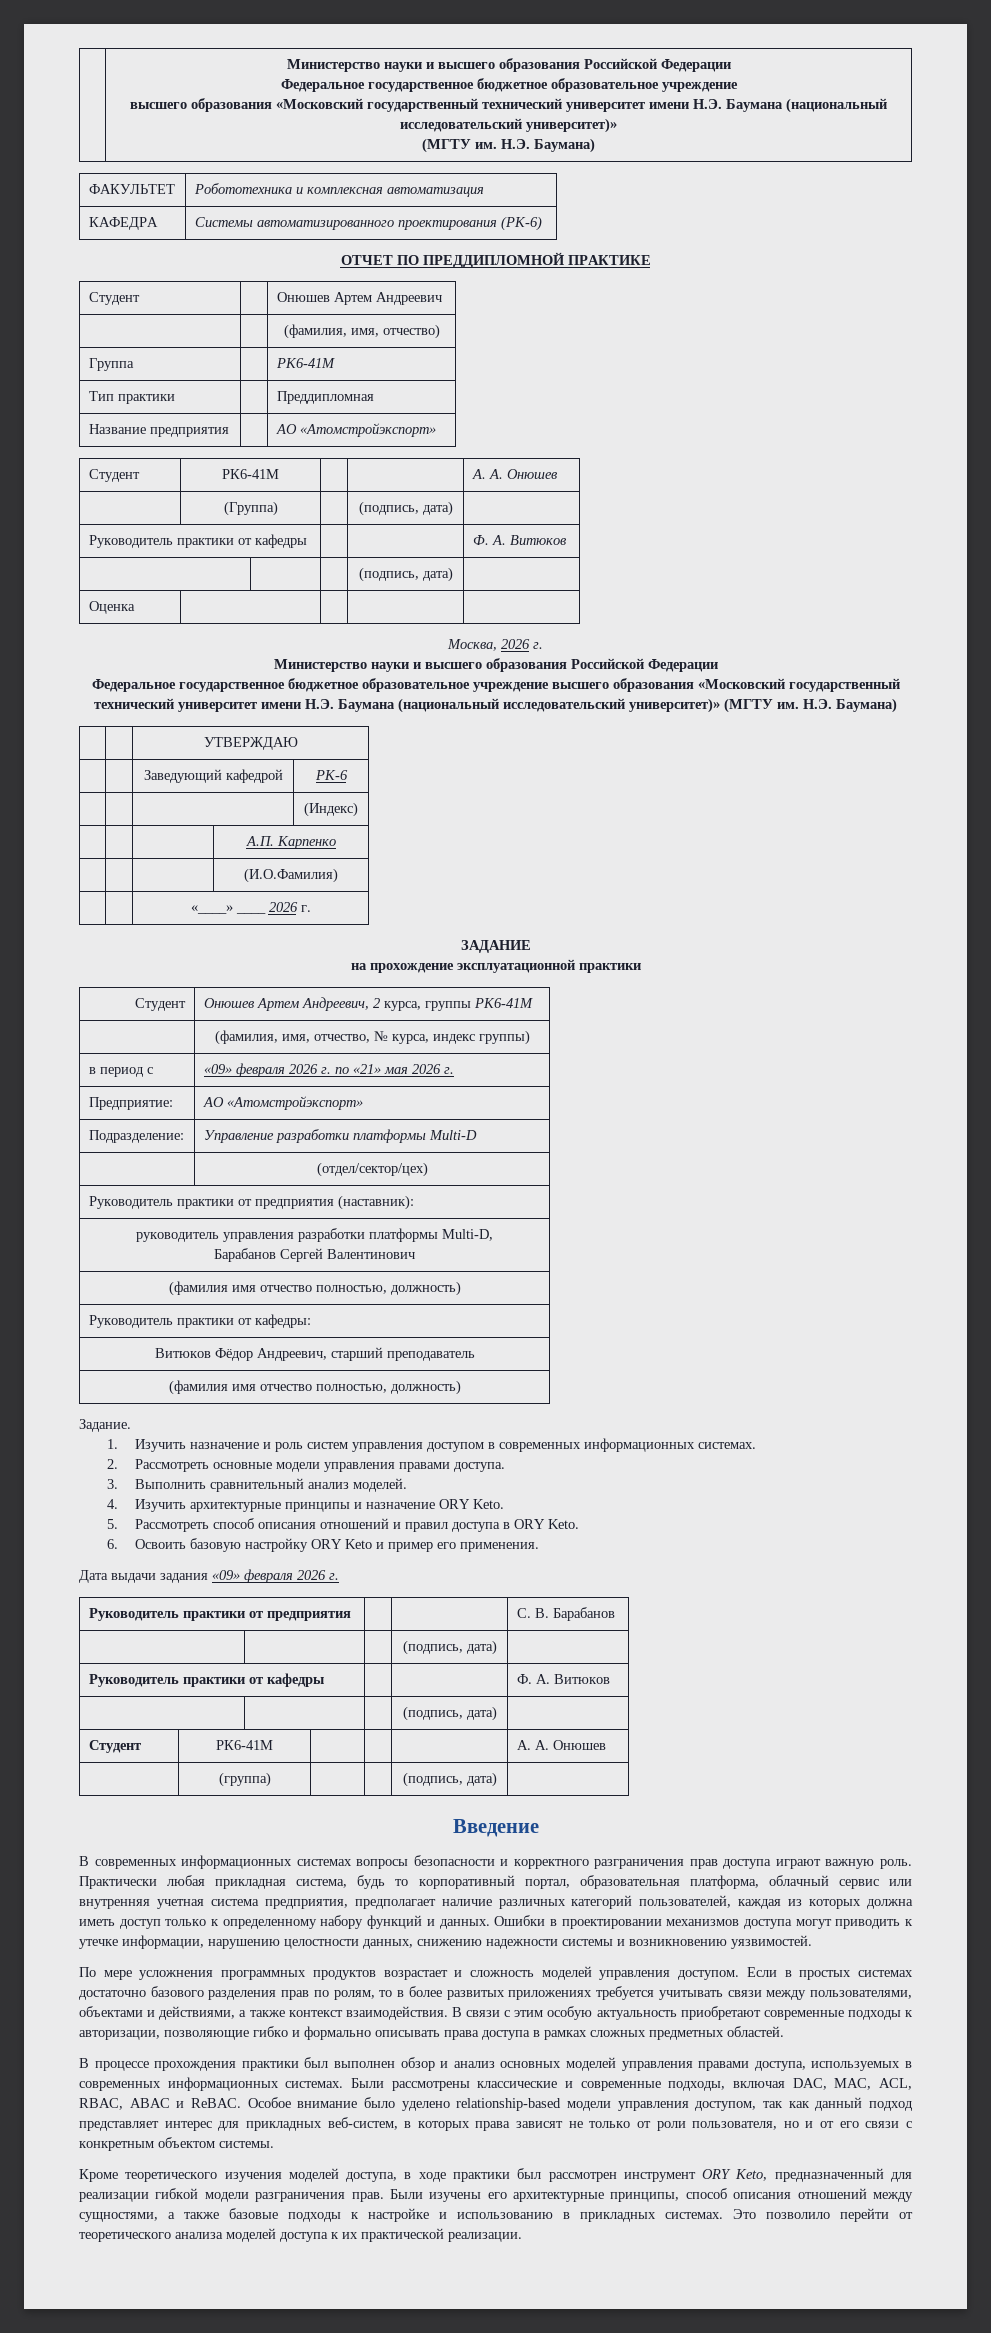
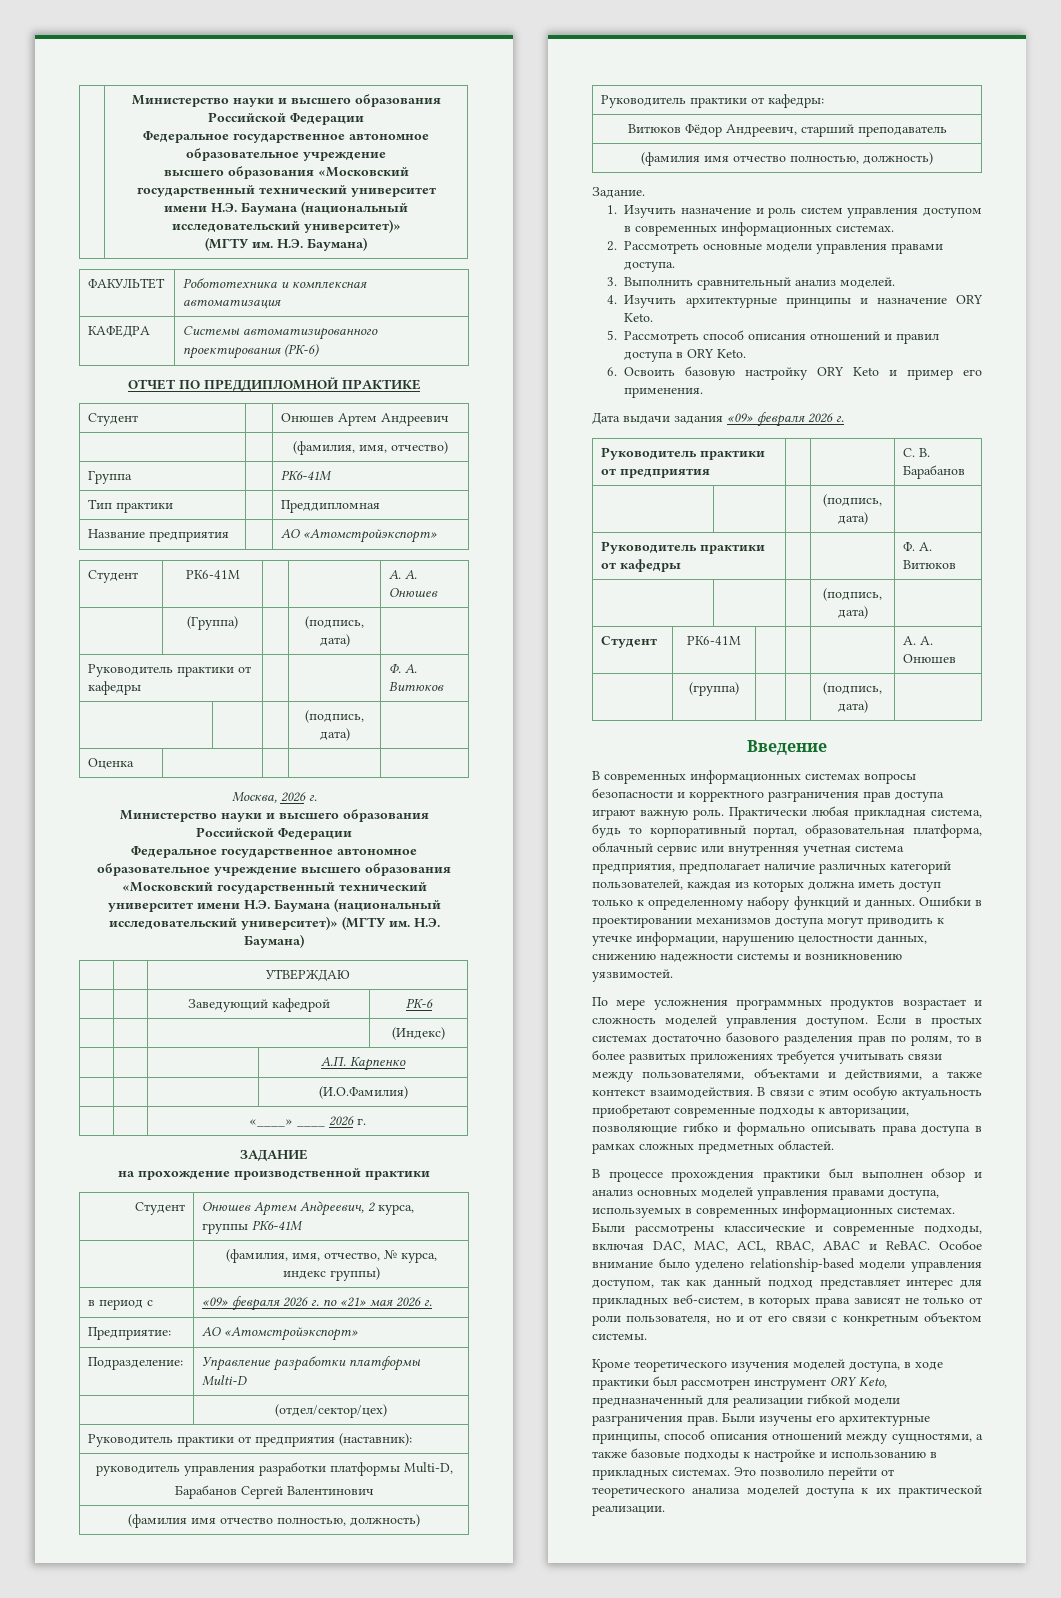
  | Министерство науки и высшего образования Российской Федерации
- Федеральное государственное бюджетное образовательное учреждение
+ Федеральное государственное автономное образовательное учреждение
- Федеральное государственное бюджетное образовательное учреждение высшего образования «Московский государственный технический университет имени Н.Э. Баумана (национальный исследовательский университет)» (МГТУ им. Н.Э. Баумана)
+ Федеральное государственное автономное образовательное учреждение высшего образования «Московский государственный технический университет имени Н.Э. Баумана (национальный исследовательский университет)» (МГТУ им. Н.Э. Баумана)
- на прохождение эксплуатационной практики
+ на прохождение производственной практики

